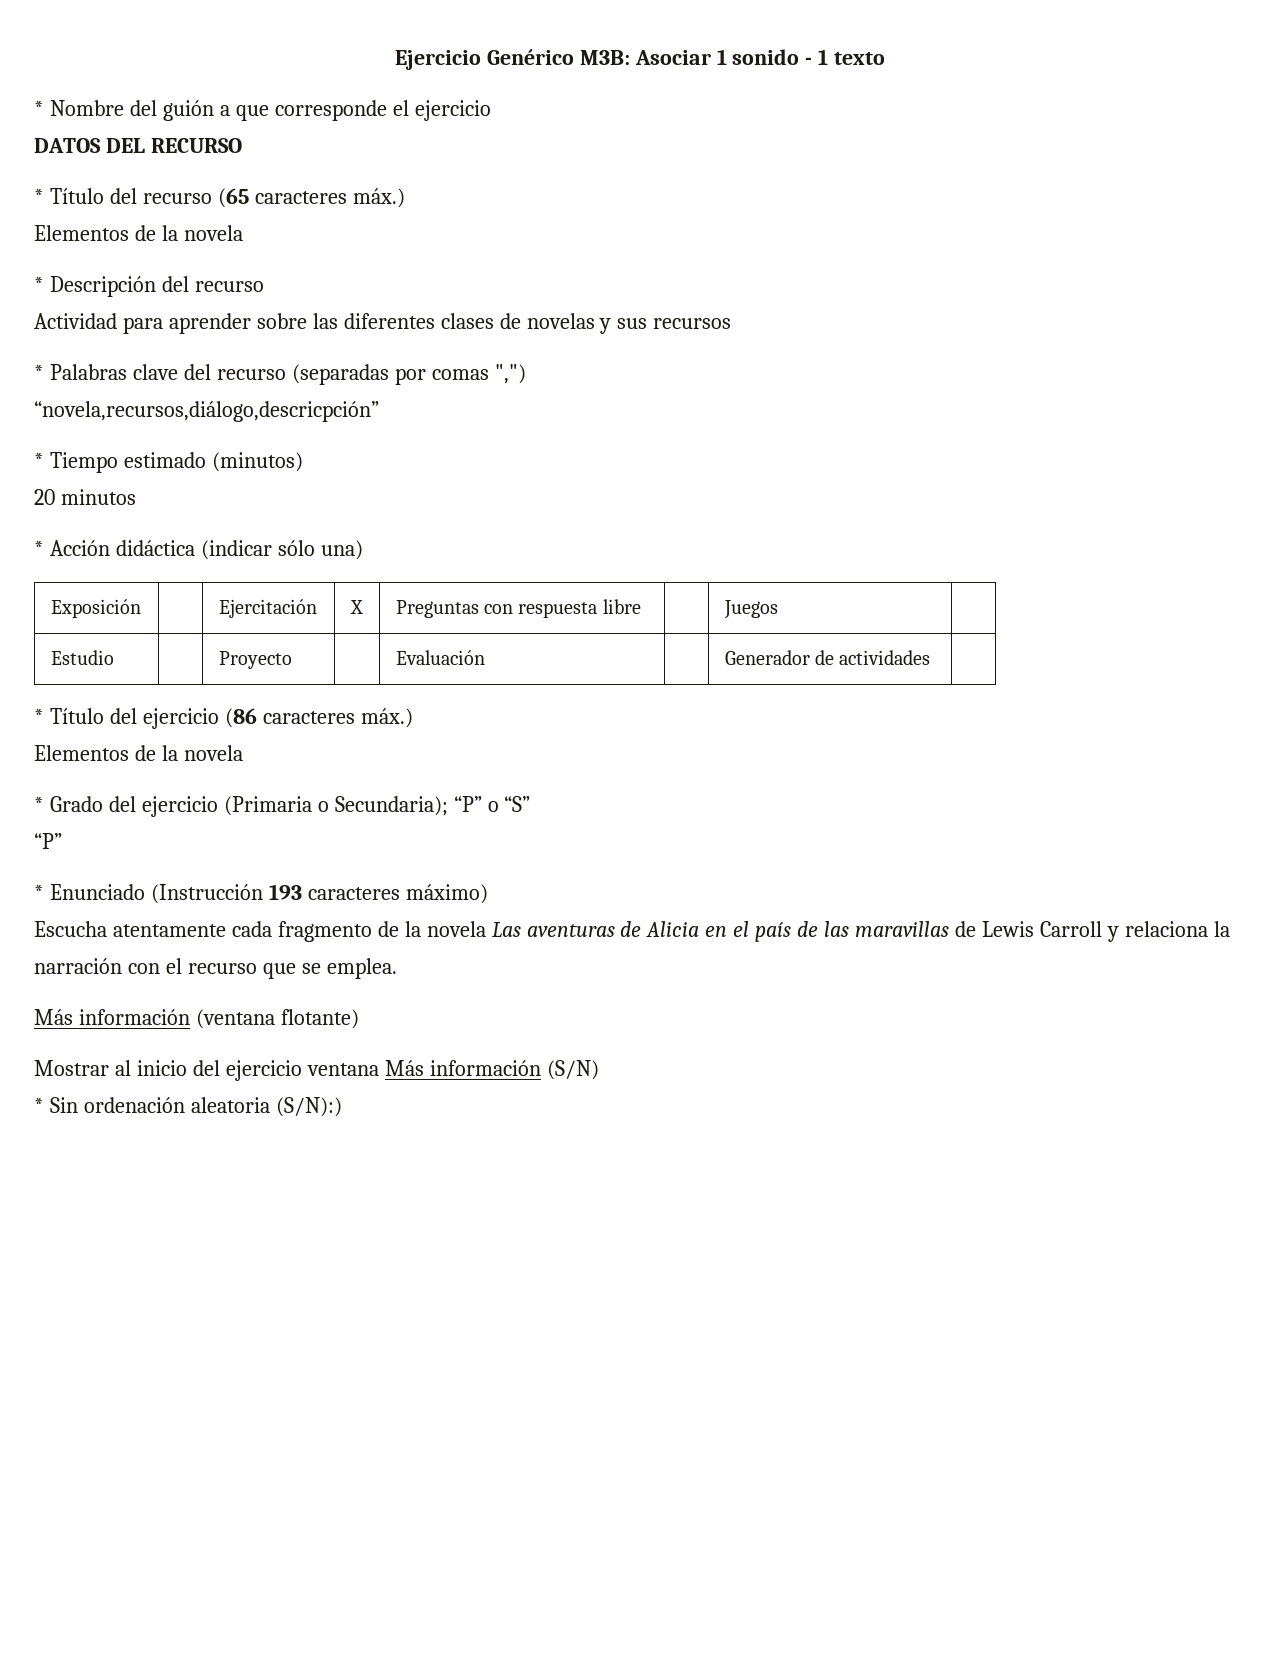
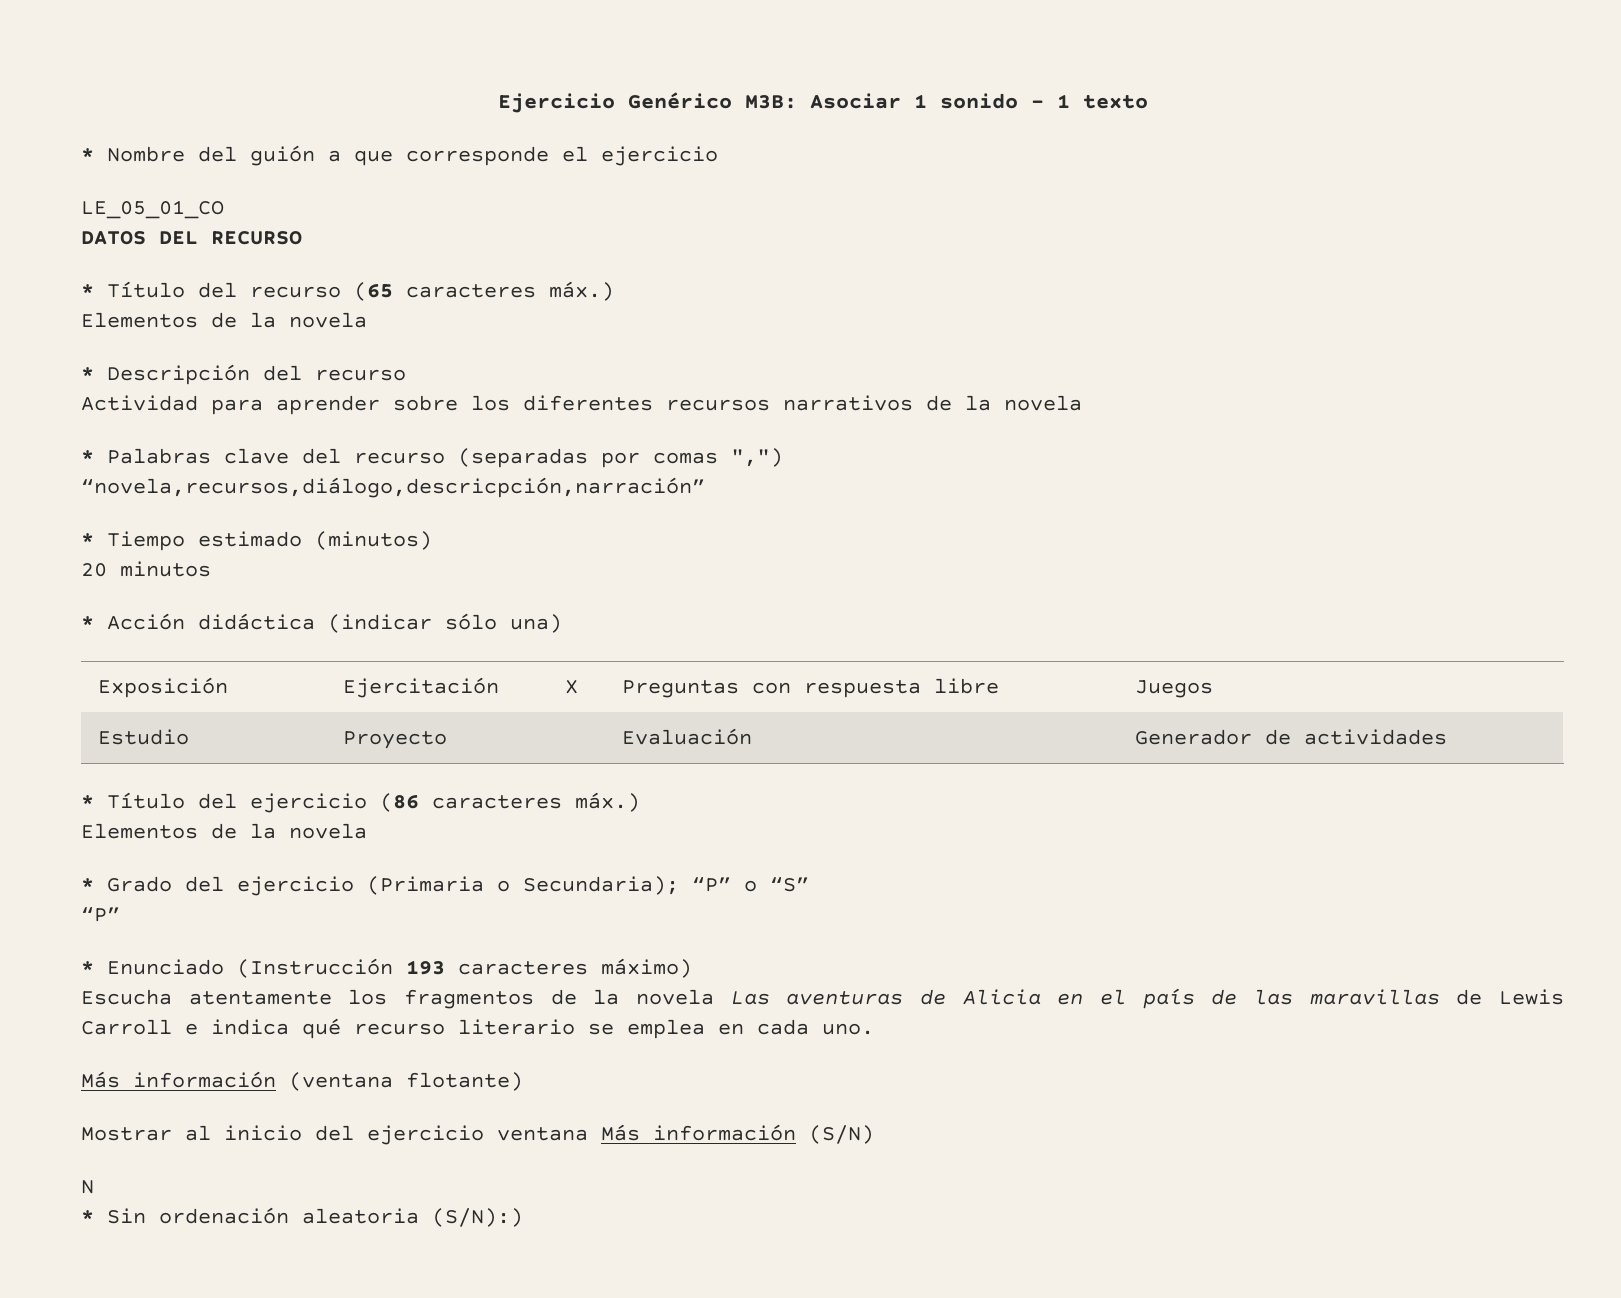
+ LE_05_01_CO
- Actividad para aprender sobre las diferentes clases de novelas y sus recursos
+ Actividad para aprender sobre los diferentes recursos narrativos de la novela
- “novela,recursos,diálogo,descricpción”
+ “novela,recursos,diálogo,descricpción,narración”
- Escucha atentamente cada fragmento de la novela Las aventuras de Alicia en el país de las maravillas de Lewis Carroll y relaciona la narración con el recurso que se emplea.
+ Escucha atentamente los fragmentos de la novela Las aventuras de Alicia en el país de las maravillas de Lewis Carroll e indica qué recurso literario se emplea en cada uno.
+ N

